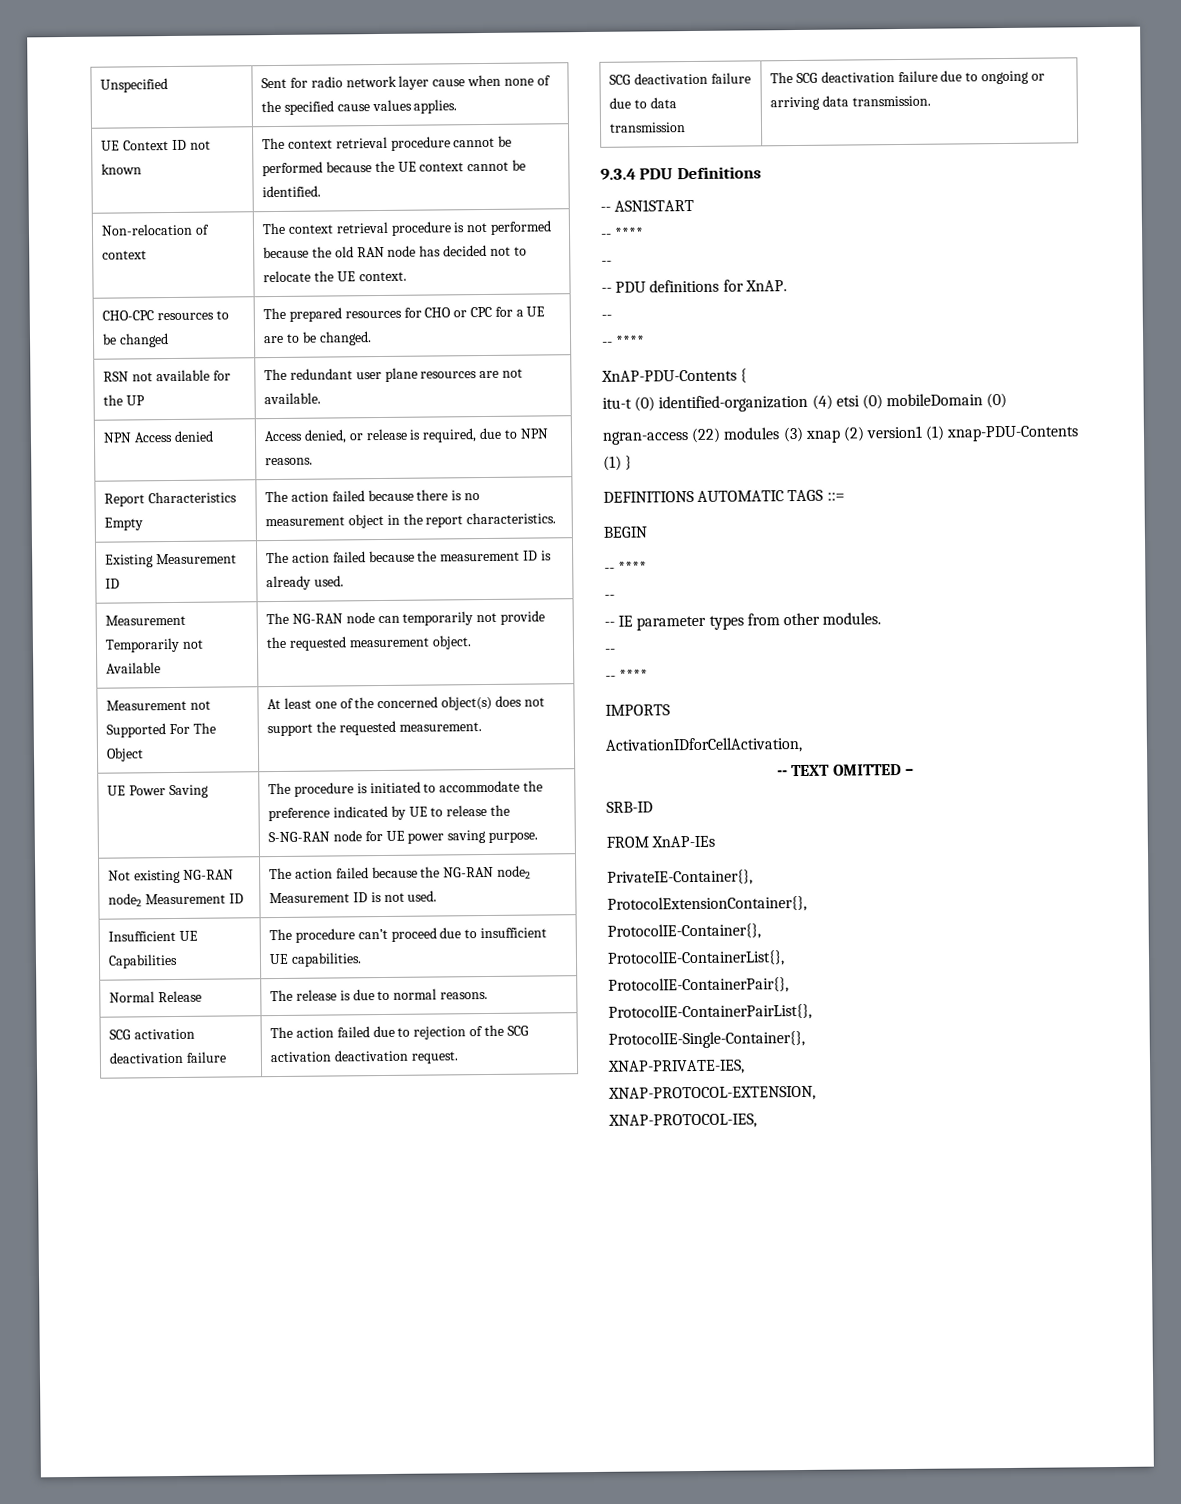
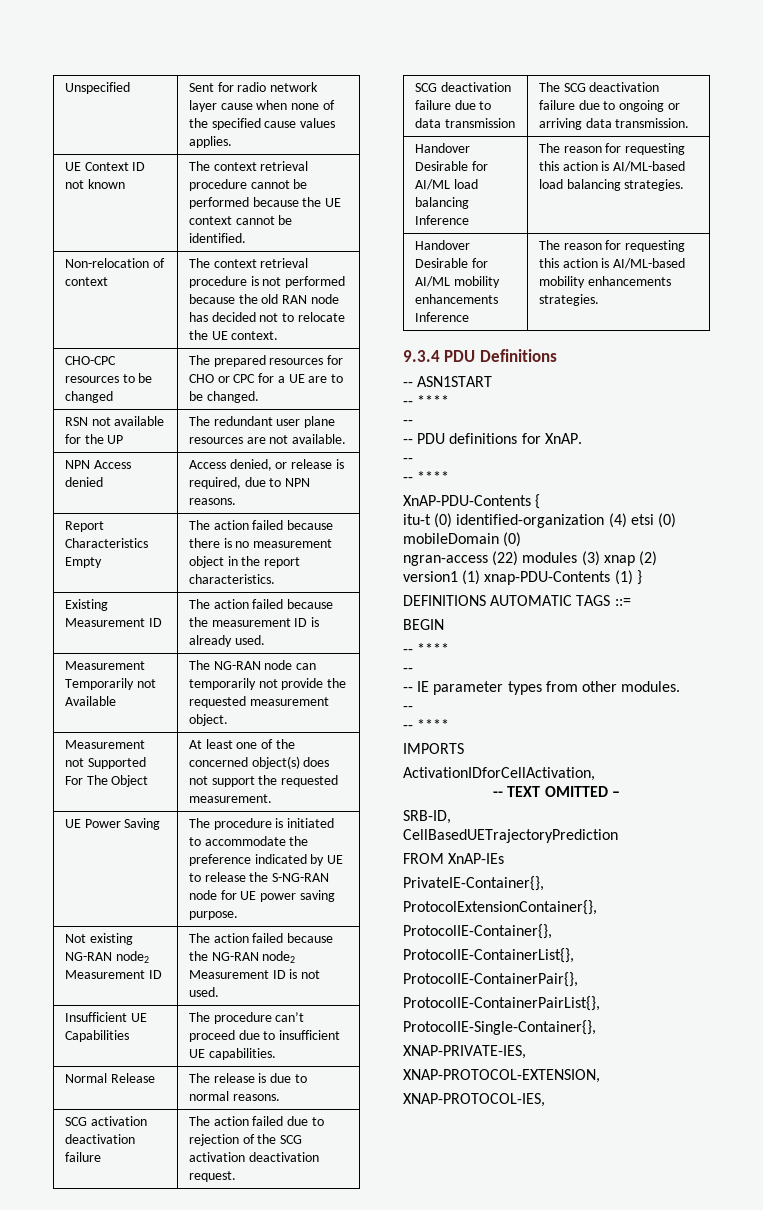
+ Handover Desirable for AI/ML load balancing Inference | The reason for requesting this action is AI/ML-based load balancing strategies.
+ Handover Desirable for AI/ML mobility enhancements Inference | The reason for requesting this action is AI/ML-based mobility enhancements strategies.
- SRB-ID
+ SRB-ID,
+ CellBasedUETrajectoryPrediction

